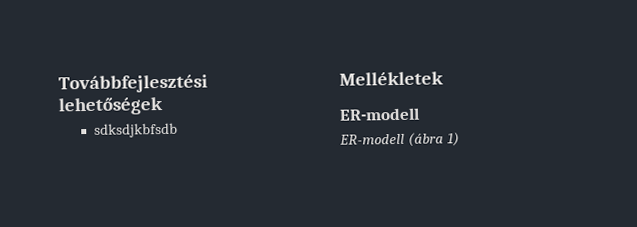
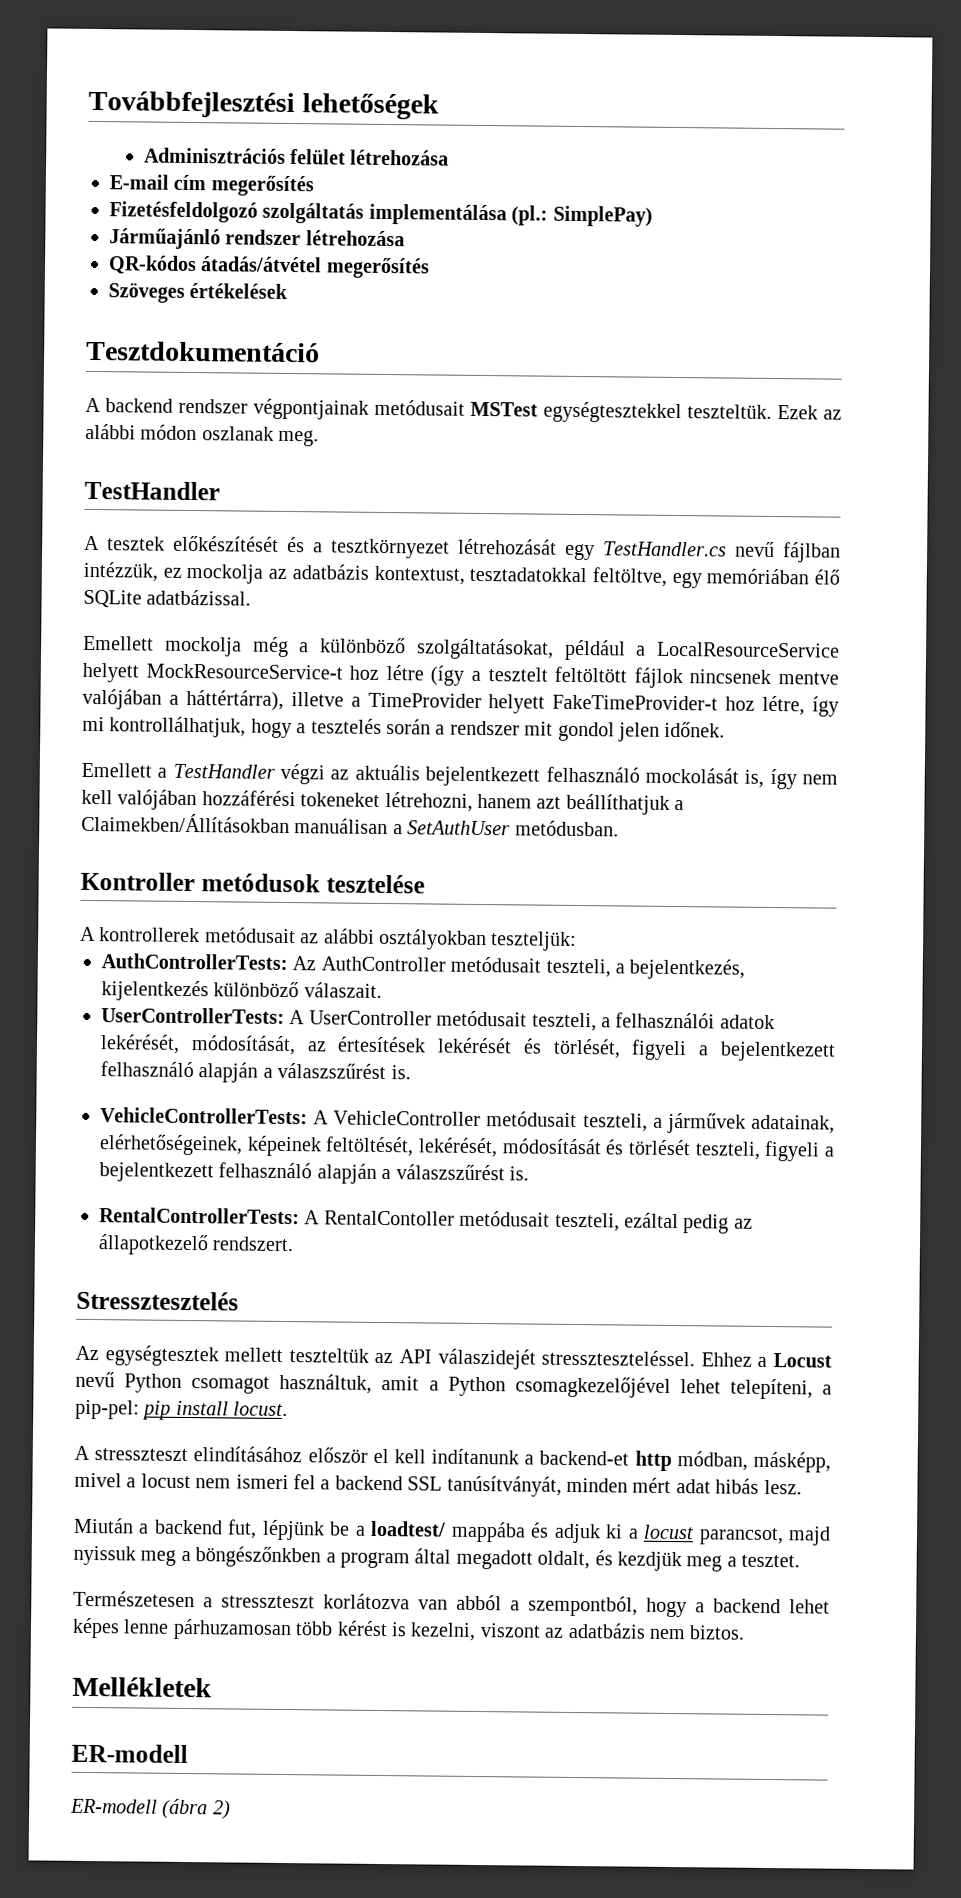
- sdksdjkbfsdb
+ Adminisztrációs felület létrehozása
+ E-mail cím megerősítés
+ Fizetésfeldolgozó szolgáltatás implementálása (pl.: SimplePay)
+ Járműajánló rendszer létrehozása
+ QR-kódos átadás/átvétel megerősítés
+ Szöveges értékelések
+ Tesztdokumentáció
+ A backend rendszer végpontjainak metódusait MSTest egységtesztekkel teszteltük. Ezek az alábbi módon oszlanak meg.
+ TestHandler
+ A tesztek előkészítését és a tesztkörnyezet létrehozását egy TestHandler.cs nevű fájlban intézzük, ez mockolja az adatbázis kontextust, tesztadatokkal feltöltve, egy memóriában élő SQLite adatbázissal.
+ Emellett mockolja még a különböző szolgáltatásokat, például a LocalResourceService helyett MockResourceService-t hoz létre (így a tesztelt feltöltött fájlok nincsenek mentve valójában a háttértárra), illetve a TimeProvider helyett FakeTimeProvider-t hoz létre, így mi kontrollálhatjuk, hogy a tesztelés során a rendszer mit gondol jelen időnek.
+ Emellett a TestHandler végzi az aktuális bejelentkezett felhasználó mockolását is, így nem kell valójában hozzáférési tokeneket létrehozni, hanem azt beállíthatjuk a Claimekben/Állításokban manuálisan a SetAuthUser metódusban.
+ Kontroller metódusok tesztelése
+ A kontrollerek metódusait az alábbi osztályokban teszteljük:
+ AuthControllerTests: Az AuthController metódusait teszteli, a bejelentkezés, kijelentkezés különböző válaszait.
+ UserControllerTests: A UserController metódusait teszteli, a felhasználói adatok lekérését, módosítását, az értesítések lekérését és törlését, figyeli a bejelentkezett felhasználó alapján a válaszszűrést is.
+ VehicleControllerTests: A VehicleController metódusait teszteli, a járművek adatainak, elérhetőségeinek, képeinek feltöltését, lekérését, módosítását és törlését teszteli, figyeli a bejelentkezett felhasználó alapján a válaszszűrést is.
+ RentalControllerTests: A RentalContoller metódusait teszteli, ezáltal pedig az állapotkezelő rendszert.
+ Stressztesztelés
+ Az egységtesztek mellett teszteltük az API válaszidejét stresszteszteléssel. Ehhez a Locust nevű Python csomagot használtuk, amit a Python csomagkezelőjével lehet telepíteni, a pip-pel: pip install locust.
+ A stresszteszt elindításához először el kell indítanunk a backend-et http módban, másképp, mivel a locust nem ismeri fel a backend SSL tanúsítványát, minden mért adat hibás lesz.
+ Miután a backend fut, lépjünk be a loadtest/ mappába és adjuk ki a locust parancsot, majd nyissuk meg a böngészőnkben a program által megadott oldalt, és kezdjük meg a tesztet.
+ Természetesen a stresszteszt korlátozva van abból a szempontból, hogy a backend lehet képes lenne párhuzamosan több kérést is kezelni, viszont az adatbázis nem biztos.
- ER-modell (ábra 1)
+ ER-modell (ábra 2)

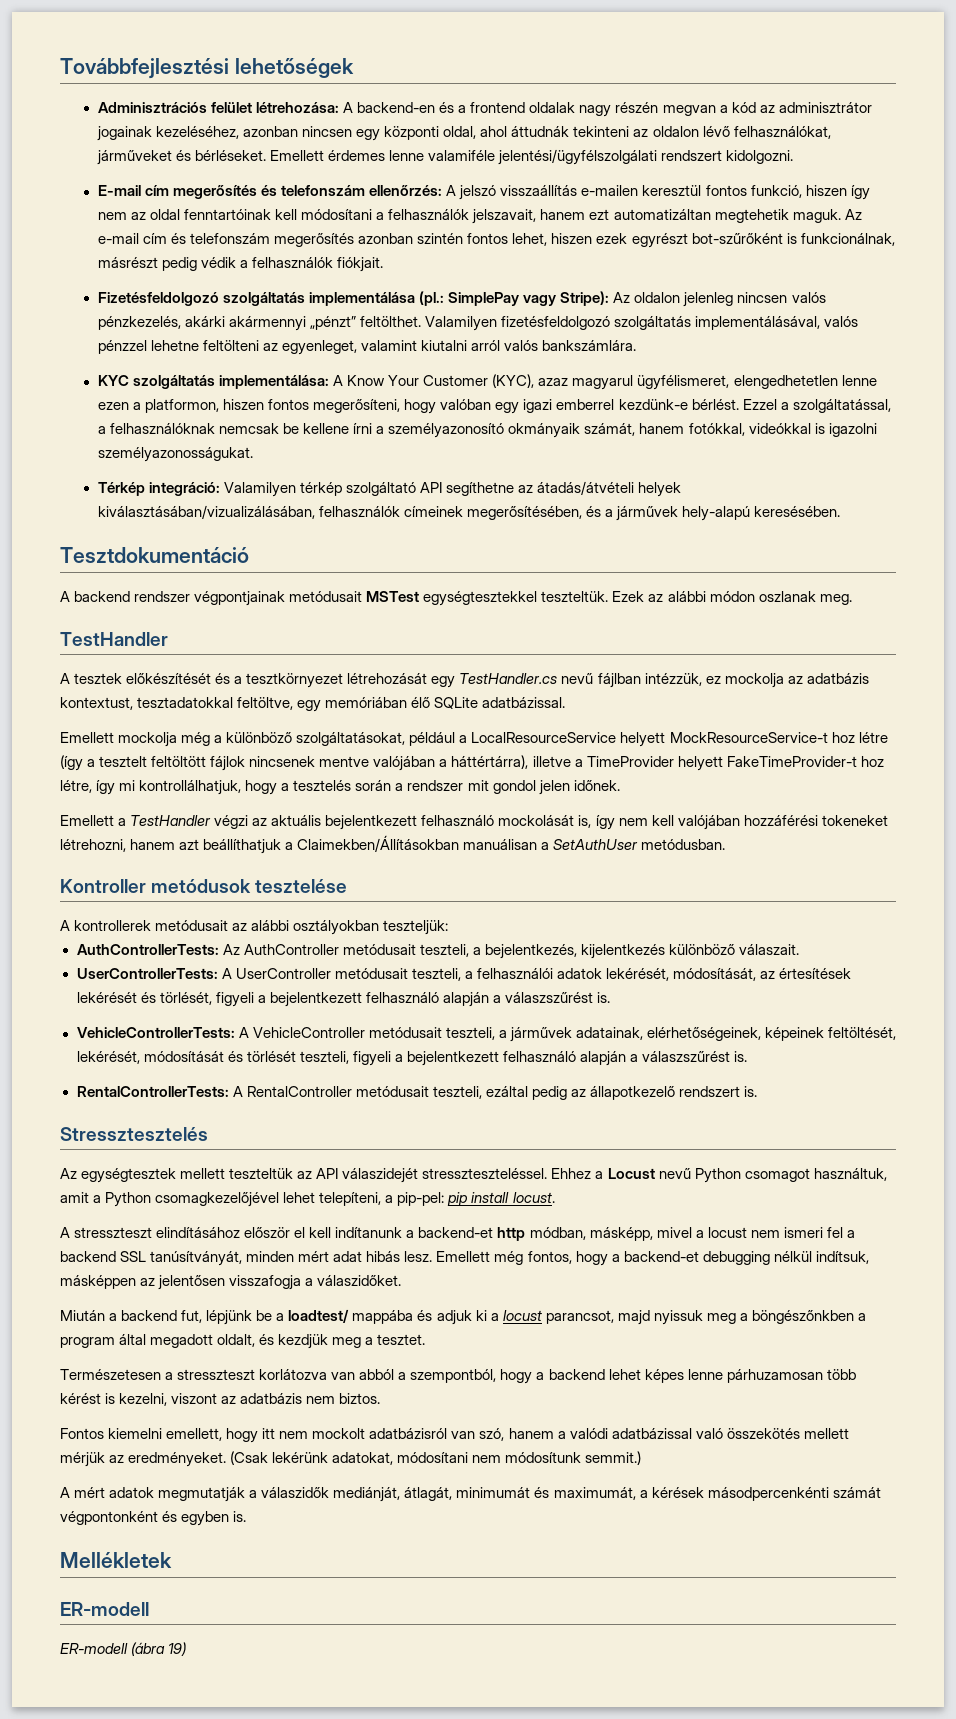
- Adminisztrációs felület létrehozása
- E-mail cím megerősítés
- Fizetésfeldolgozó szolgáltatás implementálása (pl.: SimplePay)
- Járműajánló rendszer létrehozása
- QR-kódos átadás/átvétel megerősítés
- Szöveges értékelések
+ Adminisztrációs felület létrehozása: A backend-en és a frontend oldalak nagy részén megvan a kód az adminisztrátor jogainak kezeléséhez, azonban nincsen egy központi oldal, ahol áttudnák tekinteni az oldalon lévő felhasználókat, járműveket és bérléseket. Emellett érdemes lenne valamiféle jelentési/ügyfélszolgálati rendszert kidolgozni.
+ E-mail cím megerősítés és telefonszám ellenőrzés: A jelszó visszaállítás e-mailen keresztül fontos funkció, hiszen így nem az oldal fenntartóinak kell módosítani a felhasználók jelszavait, hanem ezt automatizáltan megtehetik maguk. Az e-mail cím és telefonszám megerősítés azonban szintén fontos lehet, hiszen ezek egyrészt bot-szűrőként is funkcionálnak, másrészt pedig védik a felhasználók fiókjait.
+ Fizetésfeldolgozó szolgáltatás implementálása (pl.: SimplePay vagy Stripe): Az oldalon jelenleg nincsen valós pénzkezelés, akárki akármennyi „pénzt” feltölthet. Valamilyen fizetésfeldolgozó szolgáltatás implementálásával, valós pénzzel lehetne feltölteni az egyenleget, valamint kiutalni arról valós bankszámlára.
+ KYC szolgáltatás implementálása: A Know Your Customer (KYC), azaz magyarul ügyfélismeret, elengedhetetlen lenne ezen a platformon, hiszen fontos megerősíteni, hogy valóban egy igazi emberrel kezdünk-e bérlést. Ezzel a szolgáltatással, a felhasználóknak nemcsak be kellene írni a személyazonosító okmányaik számát, hanem fotókkal, videókkal is igazolni személyazonosságukat.
+ Térkép integráció: Valamilyen térkép szolgáltató API segíthetne az átadás/átvételi helyek kiválasztásában/vizualizálásában, felhasználók címeinek megerősítésében, és a járművek hely-alapú keresésében.
- RentalControllerTests: A RentalContoller metódusait teszteli, ezáltal pedig az állapotkezelő rendszert.
+ RentalControllerTests: A RentalController metódusait teszteli, ezáltal pedig az állapotkezelő rendszert is.
+ Emellett még fontos, hogy a backend-et debugging nélkül indítsuk, másképpen az jelentősen visszafogja a válaszidőket.
+ Fontos kiemelni emellett, hogy itt nem mockolt adatbázisról van szó, hanem a valódi adatbázissal való összekötés mellett mérjük az eredményeket. (Csak lekérünk adatokat, módosítani nem módosítunk semmit.)
+ A mért adatok megmutatják a válaszidők mediánját, átlagát, minimumát és maximumát, a kérések másodpercenkénti számát végpontonként és egyben is.
- ER-modell (ábra 2)
+ ER-modell (ábra 19)

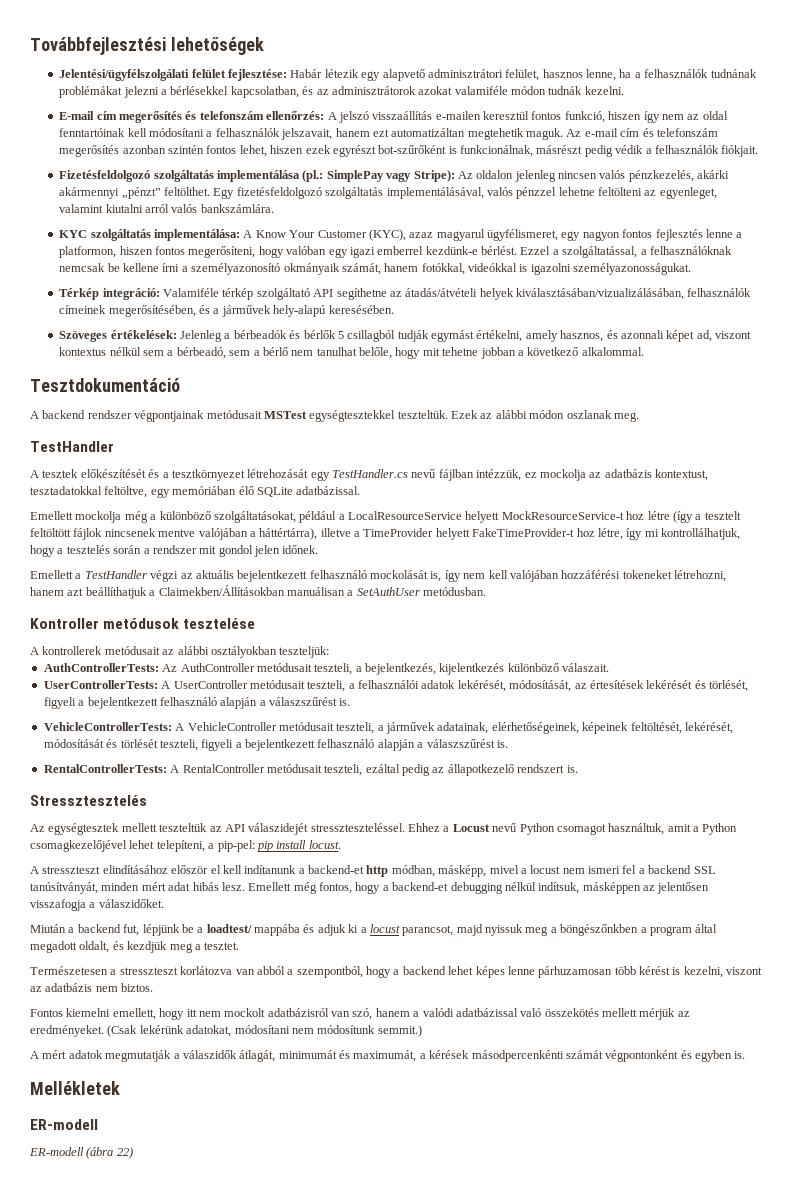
- Adminisztrációs felület létrehozása: A backend-en és a frontend oldalak nagy részén megvan a kód az adminisztrátor jogainak kezeléséhez, azonban nincsen egy központi oldal, ahol áttudnák tekinteni az oldalon lévő felhasználókat, járműveket és bérléseket. Emellett érdemes lenne valamiféle jelentési/ügyfélszolgálati rendszert kidolgozni.
+ Jelentési/ügyfélszolgálati felület fejlesztése: Habár létezik egy alapvető adminisztrátori felület, hasznos lenne, ha a felhasználók tudnának problémákat jelezni a bérlésekkel kapcsolatban, és az adminisztrátorok azokat valamiféle módon tudnák kezelni.
- Valamilyen fizetésfeldolgozó szolgáltatás implementálásával, valós pénzzel lehetne feltölteni az egyenleget, valamint kiutalni arról valós bankszámlára.
+ Egy fizetésfeldolgozó szolgáltatás implementálásával, valós pénzzel lehetne feltölteni az egyenleget, valamint kiutalni arról valós bankszámlára.
- KYC szolgáltatás implementálása: A Know Your Customer (KYC), azaz magyarul ügyfélismeret, elengedhetetlen lenne ezen a platformon, hiszen fontos megerősíteni, hogy valóban egy igazi emberrel kezdünk-e bérlést.
+ KYC szolgáltatás implementálása: A Know Your Customer (KYC), azaz magyarul ügyfélismeret, egy nagyon fontos fejlesztés lenne a platformon, hiszen fontos megerősíteni, hogy valóban egy igazi emberrel kezdünk-e bérlést.
- Térkép integráció: Valamilyen térkép szolgáltató API segíthetne az átadás/átvételi helyek kiválasztásában/vizualizálásában, felhasználók címeinek megerősítésében, és a járművek hely-alapú keresésében.
+ Térkép integráció: Valamiféle térkép szolgáltató API segíthetne az átadás/átvételi helyek kiválasztásában/vizualizálásában, felhasználók címeinek megerősítésében, és a járművek hely-alapú keresésében.
+ Szöveges értékelések: Jelenleg a bérbeadók és bérlők 5 csillagból tudják egymást értékelni, amely hasznos, és azonnali képet ad, viszont kontextus nélkül sem a bérbeadó, sem a bérlő nem tanulhat belőle, hogy mit tehetne jobban a következő alkalommal.
- A mért adatok megmutatják a válaszidők mediánját, átlagát, minimumát és maximumát, a kérések másodpercenkénti számát végpontonként és egyben is.
+ A mért adatok megmutatják a válaszidők átlagát, minimumát és maximumát, a kérések másodpercenkénti számát végpontonként és egyben is.
- ER-modell (ábra 19)
+ ER-modell (ábra 22)

